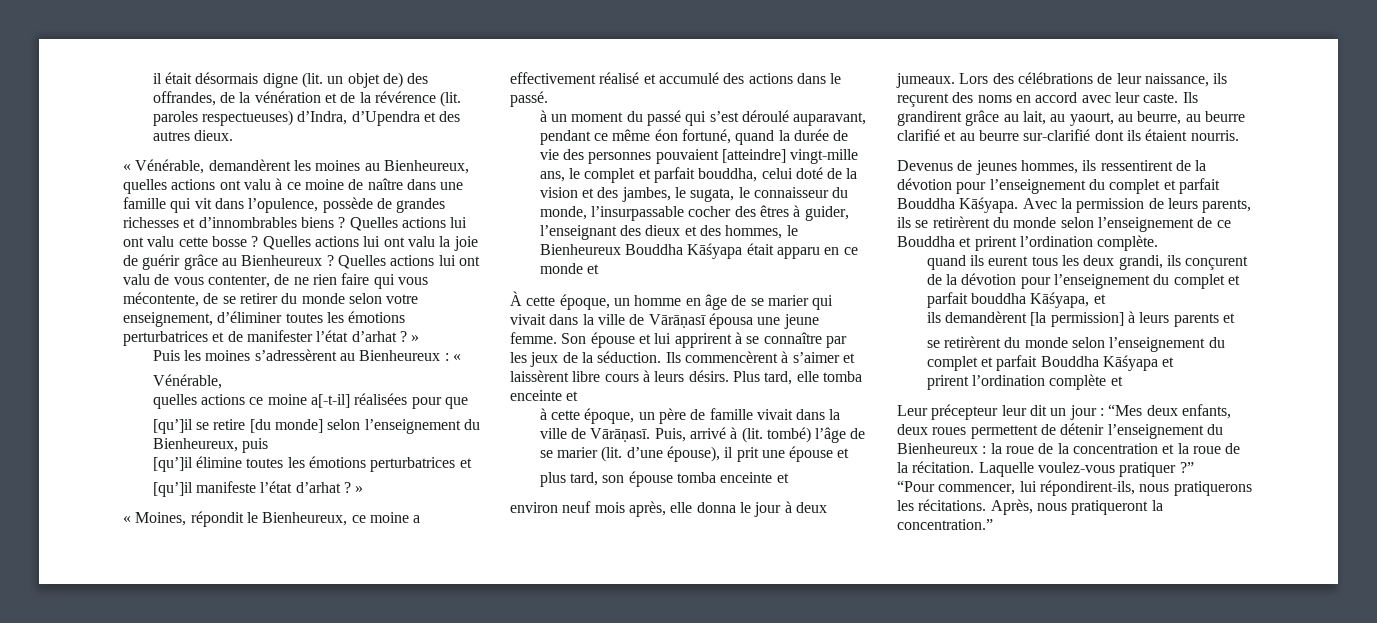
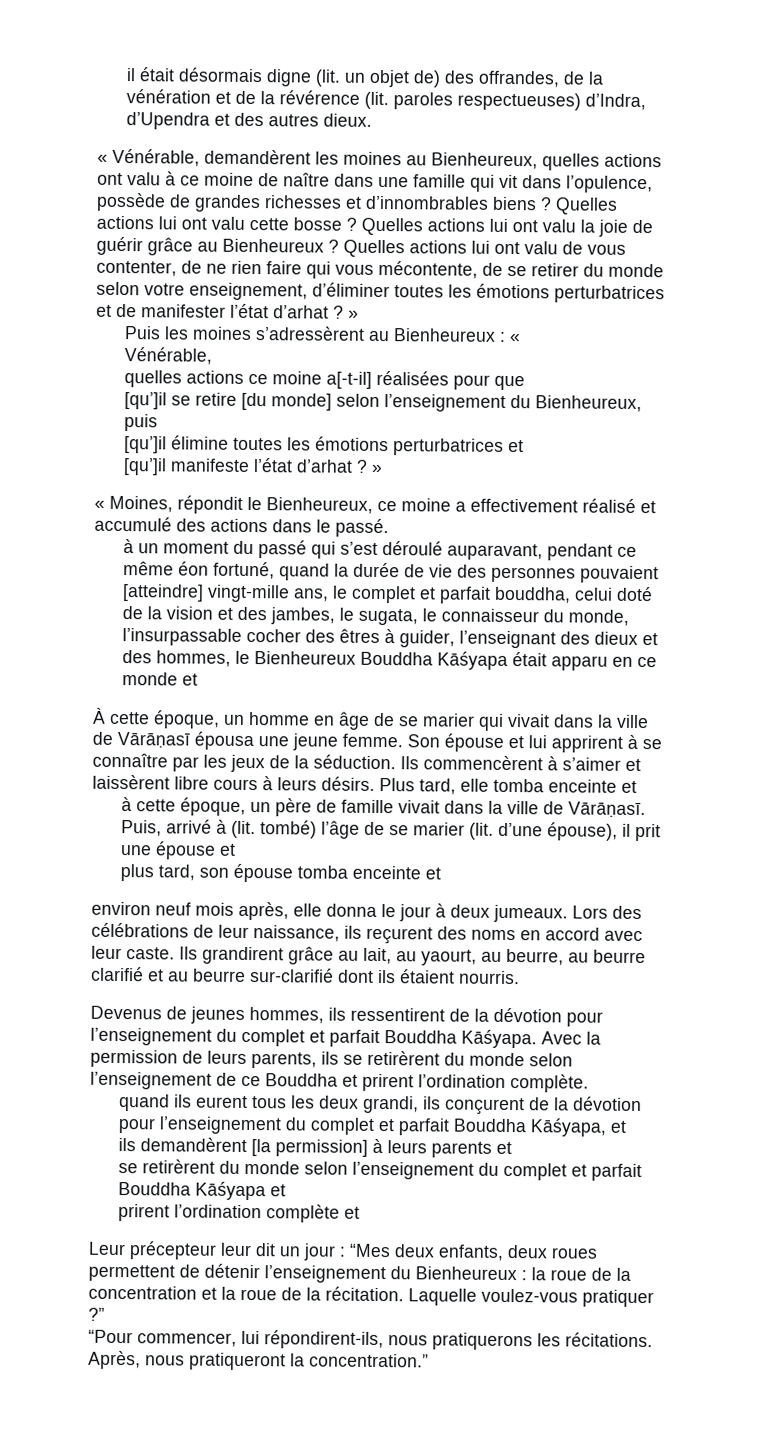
- quand ils eurent tous les deux grandi, ils conçurent de la dévotion pour l’enseignement du complet et parfait bouddha Kāśyapa, et
+ quand ils eurent tous les deux grandi, ils conçurent de la dévotion pour l’enseignement du complet et parfait Bouddha Kāśyapa, et

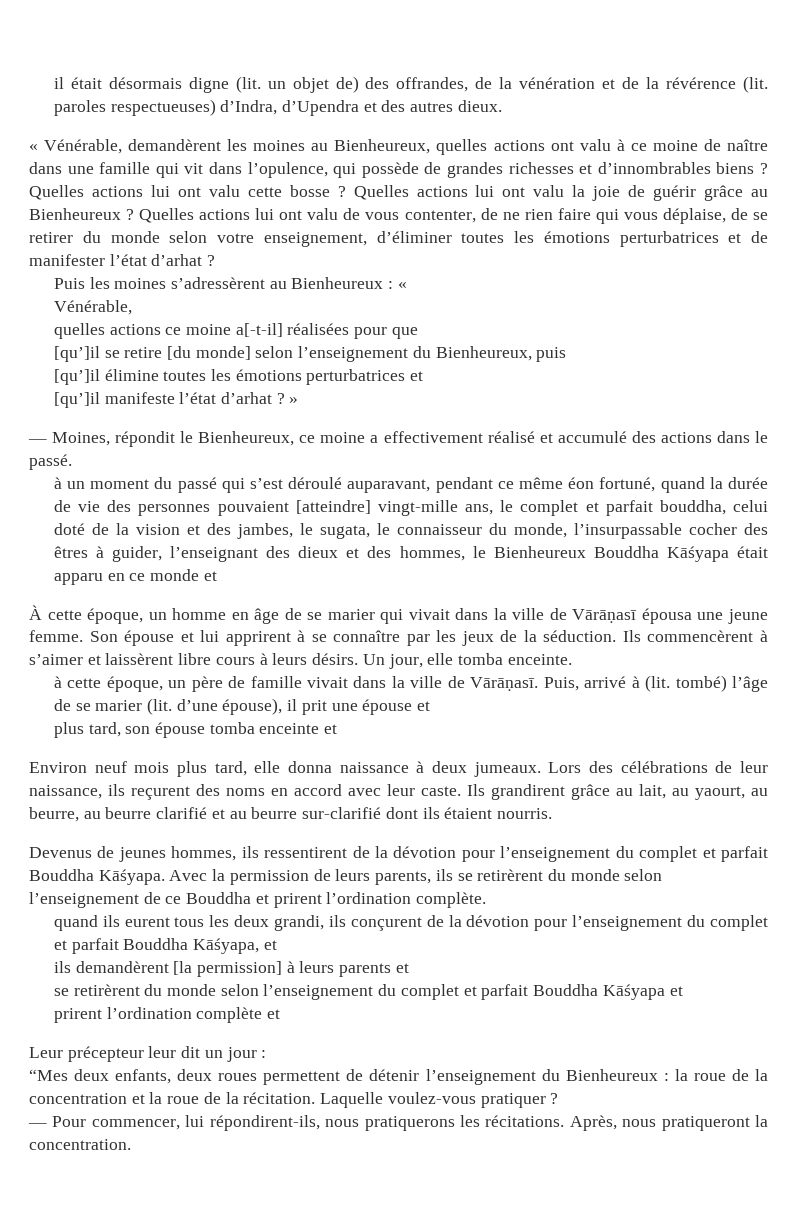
- « Vénérable, demandèrent les moines au Bienheureux, quelles actions ont valu à ce moine de naître dans une famille qui vit dans l’opulence, possède de grandes richesses et d’innombrables biens ?
+ « Vénérable, demandèrent les moines au Bienheureux, quelles actions ont valu à ce moine de naître dans une famille qui vit dans l’opulence, qui possède de grandes richesses et d’innombrables biens ?
- Quelles actions lui ont valu de vous contenter, de ne rien faire qui vous mécontente, de se retirer du monde selon votre enseignement, d’éliminer toutes les émotions perturbatrices et de manifester l’état d’arhat ? »
+ Quelles actions lui ont valu de vous contenter, de ne rien faire qui vous déplaise, de se retirer du monde selon votre enseignement, d’éliminer toutes les émotions perturbatrices et de manifester l’état d’arhat ?
- « Moines, répondit le Bienheureux, ce moine a effectivement réalisé et accumulé des actions dans le passé.
+ — Moines, répondit le Bienheureux, ce moine a effectivement réalisé et accumulé des actions dans le passé.
- Plus tard, elle tomba enceinte et
+ Un jour, elle tomba enceinte.
- environ neuf mois après, elle donna le jour à deux jumeaux.
+ Environ neuf mois plus tard, elle donna naissance à deux jumeaux.
- Leur précepteur leur dit un jour : “Mes deux enfants, deux roues permettent de détenir l’enseignement du Bienheureux : la roue de la concentration et la roue de la récitation.
+ Leur précepteur leur dit un jour :
+ “Mes deux enfants, deux roues permettent de détenir l’enseignement du Bienheureux : la roue de la concentration et la roue de la récitation.
- Laquelle voulez-vous pratiquer ?”
- “Pour commencer, lui répondirent-ils, nous pratiquerons les récitations.
+ Laquelle voulez-vous pratiquer ?
+ — Pour commencer, lui répondirent-ils, nous pratiquerons les récitations.
- Après, nous pratiqueront la concentration.”
+ Après, nous pratiqueront la concentration.

